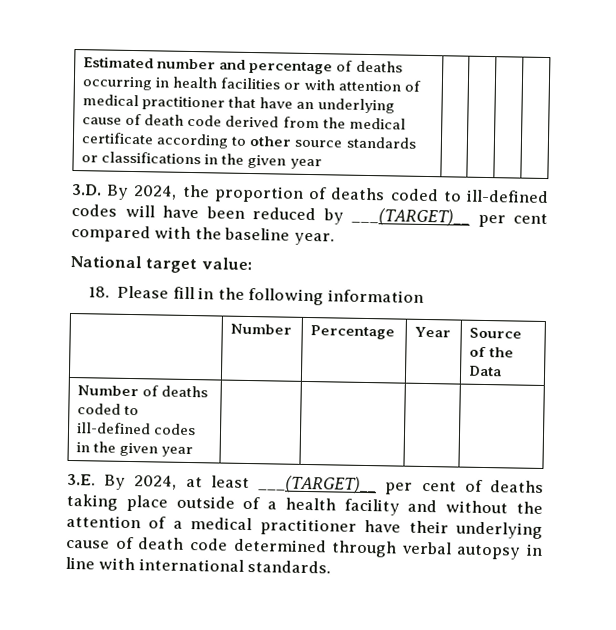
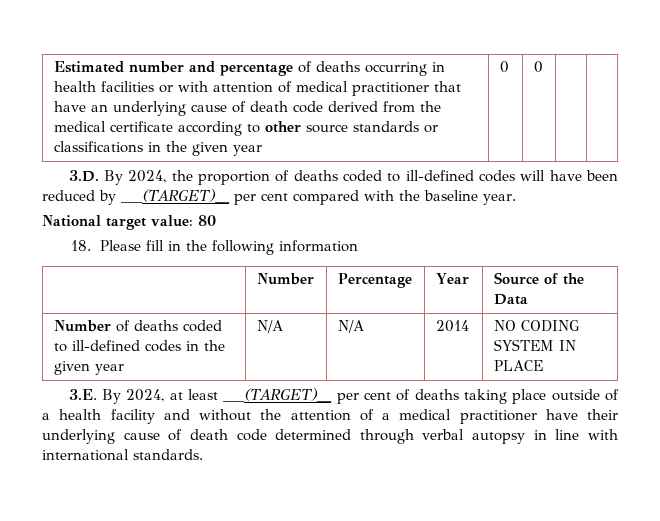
+ 0 | 0
- National target value:
+ National target value: 80
- Number of deaths coded to ill-defined codes in the given year | | | |
+ Number of deaths coded to ill-defined codes in the given year | N/A | N/A | 2014 | NO CODING SYSTEM IN PLACE

